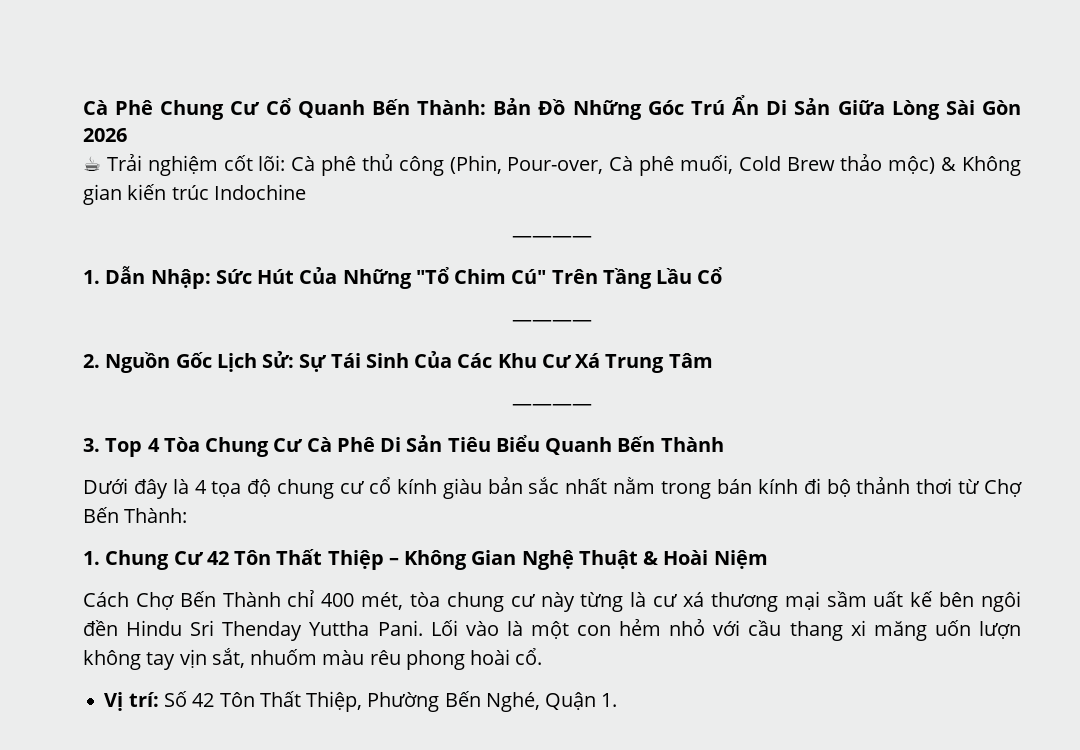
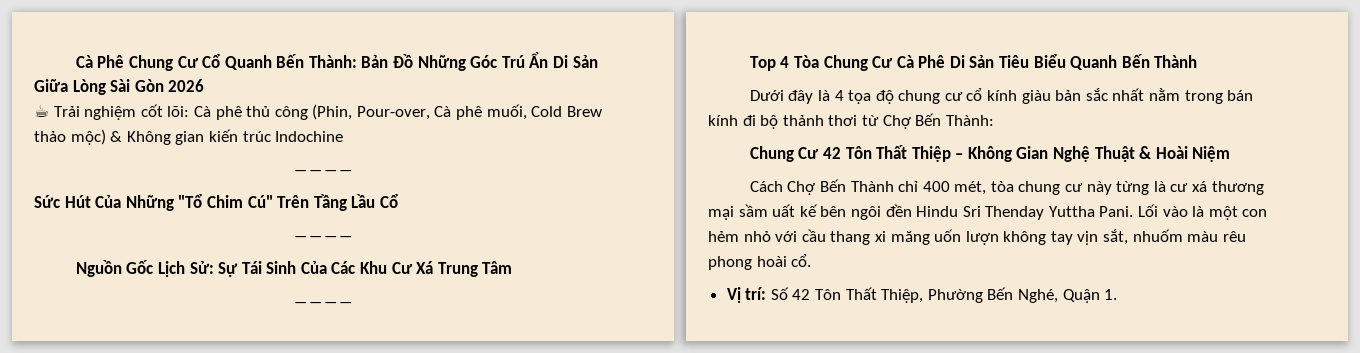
- 1. Dẫn Nhập: Sức Hút Của Những "Tổ Chim Cú" Trên Tầng Lầu Cổ
+ Sức Hút Của Những "Tổ Chim Cú" Trên Tầng Lầu Cổ
- 2. Nguồn Gốc Lịch Sử: Sự Tái Sinh Của Các Khu Cư Xá Trung Tâm
+ Nguồn Gốc Lịch Sử: Sự Tái Sinh Của Các Khu Cư Xá Trung Tâm
- 3. Top 4 Tòa Chung Cư Cà Phê Di Sản Tiêu Biểu Quanh Bến Thành
+ Top 4 Tòa Chung Cư Cà Phê Di Sản Tiêu Biểu Quanh Bến Thành
- 1. Chung Cư 42 Tôn Thất Thiệp – Không Gian Nghệ Thuật & Hoài Niệm
+ Chung Cư 42 Tôn Thất Thiệp – Không Gian Nghệ Thuật & Hoài Niệm

